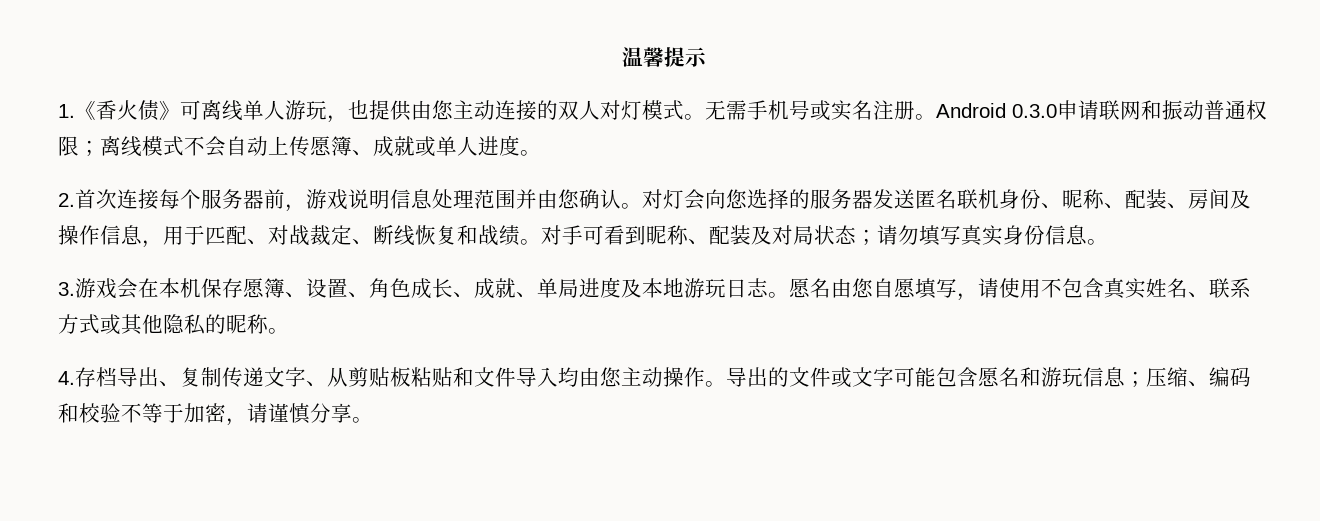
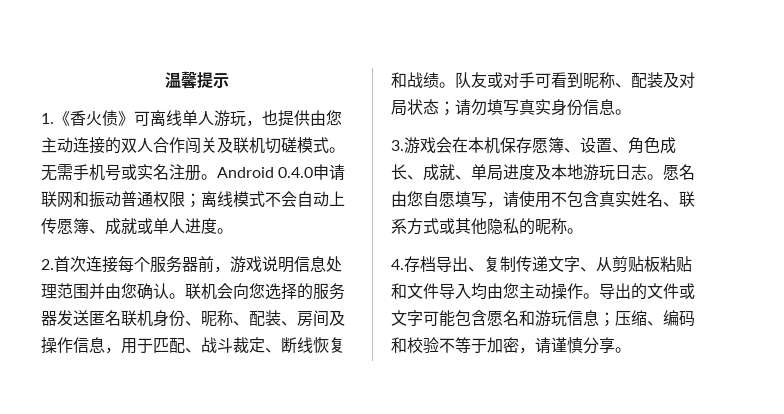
- 1.《香火债》可离线单人游玩，也提供由您主动连接的双人对灯模式。
+ 1.《香火债》可离线单人游玩，也提供由您主动连接的双人合作闯关及联机切磋模式。
- Android 0.3.0申请联网和振动普通权限；离线模式不会自动上传愿簿、成就或单人进度。
+ Android 0.4.0申请联网和振动普通权限；离线模式不会自动上传愿簿、成就或单人进度。
- 对灯会向您选择的服务器发送匿名联机身份、昵称、配装、房间及操作信息，用于匹配、对战裁定、断线恢复和战绩。
+ 联机会向您选择的服务器发送匿名联机身份、昵称、配装、房间及操作信息，用于匹配、战斗裁定、断线恢复和战绩。
- 对手可看到昵称、配装及对局状态；请勿填写真实身份信息。
+ 队友或对手可看到昵称、配装及对局状态；请勿填写真实身份信息。

